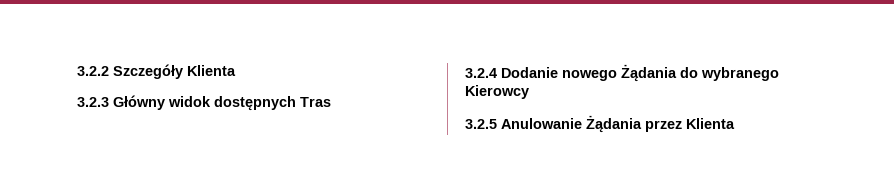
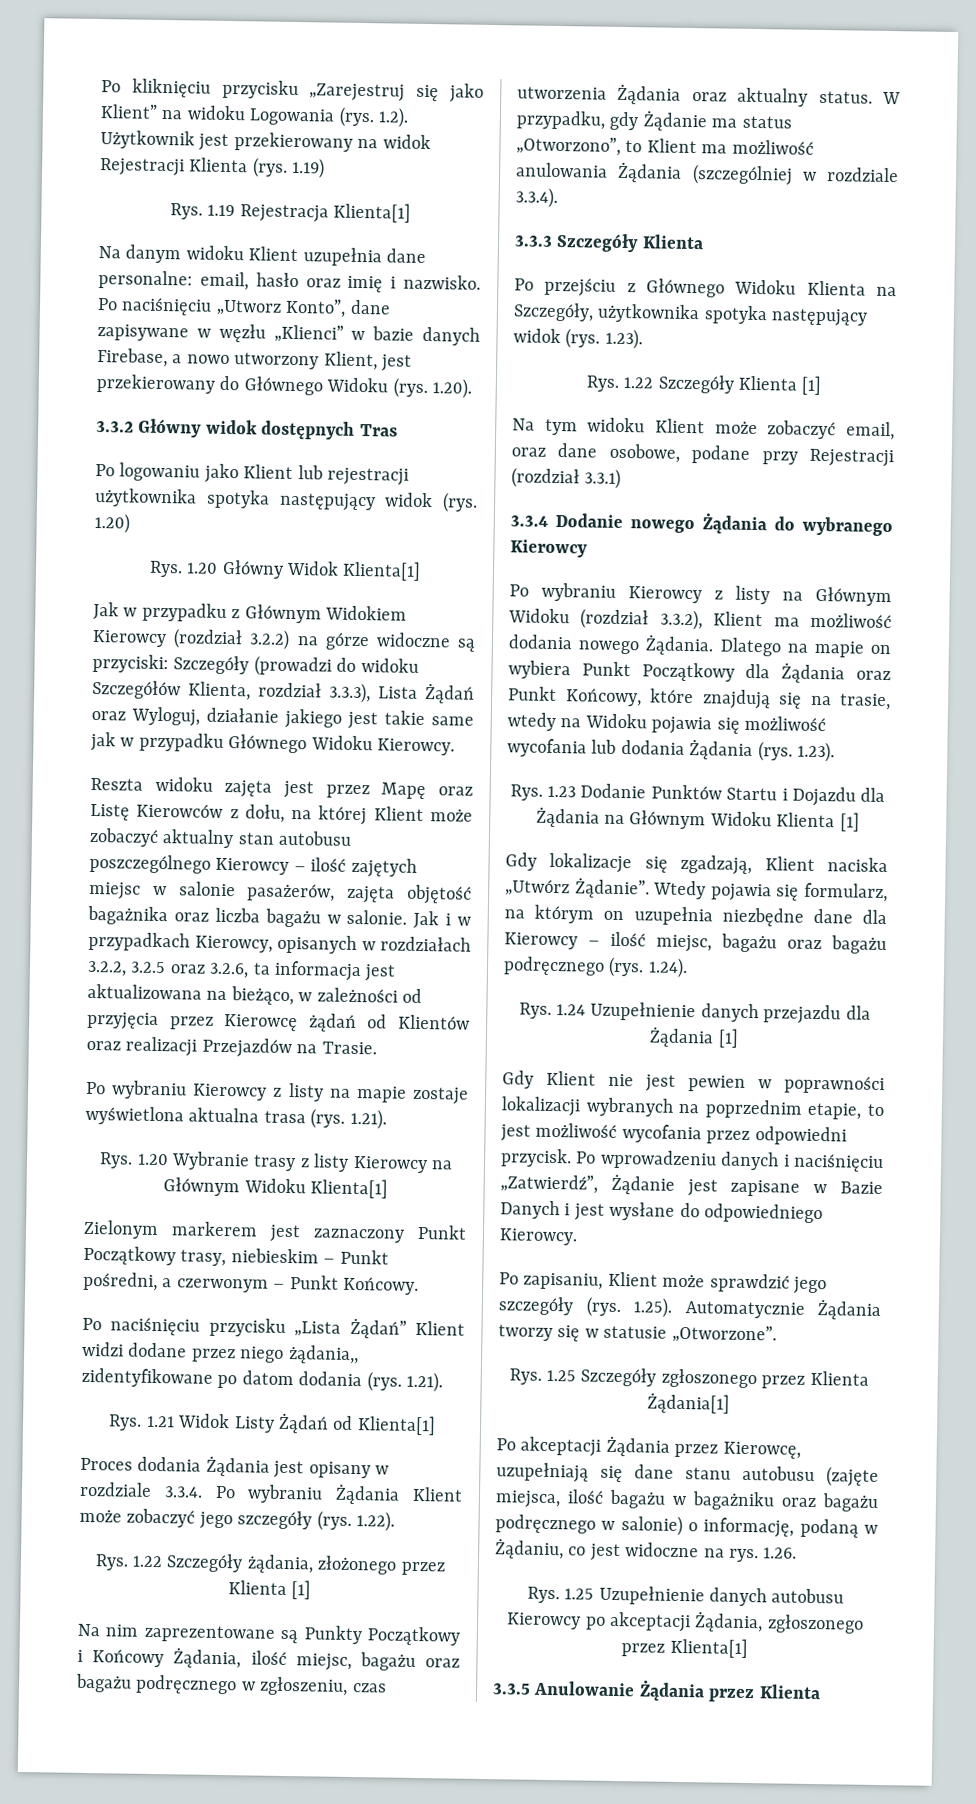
- 3.2.2 Szczegóły Klienta
- 3.2.3 Główny widok dostępnych Tras
- 3.2.4 Dodanie nowego Żądania do wybranego Kierowcy
+ Po kliknięciu przycisku „Zarejestruj się jako Klient” na widoku Logowania (rys. 1.2). Użytkownik jest przekierowany na widok Rejestracji Klienta (rys. 1.19)
+ Rys. 1.19 Rejestracja Klienta[1]
+ Na danym widoku Klient uzupełnia dane personalne: email, hasło oraz imię i nazwisko. Po naciśnięciu „Utworz Konto”, dane zapisywane w węzłu „Klienci” w bazie danych Firebase, a nowo utworzony Klient, jest przekierowany do Głównego Widoku (rys. 1.20).
+ 3.3.2 Główny widok dostępnych Tras
+ Po logowaniu jako Klient lub rejestracji użytkownika spotyka następujący widok (rys. 1.20)
+ Rys. 1.20 Główny Widok Klienta[1]
+ Jak w przypadku z Głównym Widokiem Kierowcy (rozdział 3.2.2) na górze widoczne są przyciski: Szczegóły (prowadzi do widoku Szczegółów Klienta, rozdział 3.3.3), Lista Żądań oraz Wyloguj, działanie jakiego jest takie same jak w przypadku Głównego Widoku Kierowcy.
+ Reszta widoku zajęta jest przez Mapę oraz Listę Kierowców z dołu, na której Klient może zobaczyć aktualny stan autobusu poszczególnego Kierowcy – ilość zajętych miejsc w salonie pasażerów, zajęta objętość bagażnika oraz liczba bagażu w salonie. Jak i w przypadkach Kierowcy, opisanych w rozdziałach 3.2.2, 3.2.5 oraz 3.2.6, ta informacja jest aktualizowana na bieżąco, w zależności od przyjęcia przez Kierowcę żądań od Klientów oraz realizacji Przejazdów na Trasie.
+ Po wybraniu Kierowcy z listy na mapie zostaje wyświetlona aktualna trasa (rys. 1.21).
+ Rys. 1.20 Wybranie trasy z listy Kierowcy na Głównym Widoku Klienta[1]
+ Zielonym markerem jest zaznaczony Punkt Początkowy trasy, niebieskim – Punkt pośredni, a czerwonym – Punkt Końcowy.
+ Po naciśnięciu przycisku „Lista Żądań” Klient widzi dodane przez niego żądania,, zidentyfikowane po datom dodania (rys. 1.21).
+ Rys. 1.21 Widok Listy Żądań od Klienta[1]
+ Proces dodania Żądania jest opisany w rozdziale 3.3.4. Po wybraniu Żądania Klient może zobaczyć jego szczegóły (rys. 1.22).
+ Rys. 1.22 Szczegóły żądania, złożonego przez Klienta [1]
+ Na nim zaprezentowane są Punkty Początkowy i Końcowy Żądania, ilość miejsc, bagażu oraz bagażu podręcznego w zgłoszeniu, czas utworzenia Żądania oraz aktualny status. W przypadku, gdy Żądanie ma status „Otworzono”, to Klient ma możliwość anulowania Żądania (szczególniej w rozdziale 3.3.4).
+ 3.3.3 Szczegóły Klienta
+ Po przejściu z Głównego Widoku Klienta na Szczegóły, użytkownika spotyka następujący widok (rys. 1.23).
+ Rys. 1.22 Szczegóły Klienta [1]
+ Na tym widoku Klient może zobaczyć email, oraz dane osobowe, podane przy Rejestracji (rozdział 3.3.1)
+ 3.3.4 Dodanie nowego Żądania do wybranego Kierowcy
- 3.2.5 Anulowanie Żądania przez Klienta
+ Po wybraniu Kierowcy z listy na Głównym Widoku (rozdział 3.3.2), Klient ma możliwość dodania nowego Żądania. Dlatego na mapie on wybiera Punkt Początkowy dla Żądania oraz Punkt Końcowy, które znajdują się na trasie, wtedy na Widoku pojawia się możliwość wycofania lub dodania Żądania (rys. 1.23).
+ Rys. 1.23 Dodanie Punktów Startu i Dojazdu dla Żądania na Głównym Widoku Klienta [1]
+ Gdy lokalizacje się zgadzają, Klient naciska „Utwórz Żądanie”. Wtedy pojawia się formularz, na którym on uzupełnia niezbędne dane dla Kierowcy – ilość miejsc, bagażu oraz bagażu podręcznego (rys. 1.24).
+ Rys. 1.24 Uzupełnienie danych przejazdu dla Żądania [1]
+ Gdy Klient nie jest pewien w poprawności lokalizacji wybranych na poprzednim etapie, to jest możliwość wycofania przez odpowiedni przycisk. Po wprowadzeniu danych i naciśnięciu „Zatwierdź”, Żądanie jest zapisane w Bazie Danych i jest wysłane do odpowiedniego Kierowcy.
+ Po zapisaniu, Klient może sprawdzić jego szczegóły (rys. 1.25). Automatycznie Żądania tworzy się w statusie „Otworzone”.
+ Rys. 1.25 Szczegóły zgłoszonego przez Klienta Żądania[1]
+ Po akceptacji Żądania przez Kierowcę, uzupełniają się dane stanu autobusu (zajęte miejsca, ilość bagażu w bagażniku oraz bagażu podręcznego w salonie) o informację, podaną w Żądaniu, co jest widoczne na rys. 1.26.
+ Rys. 1.25 Uzupełnienie danych autobusu Kierowcy po akceptacji Żądania, zgłoszonego przez Klienta[1]
+ 3.3.5 Anulowanie Żądania przez Klienta

